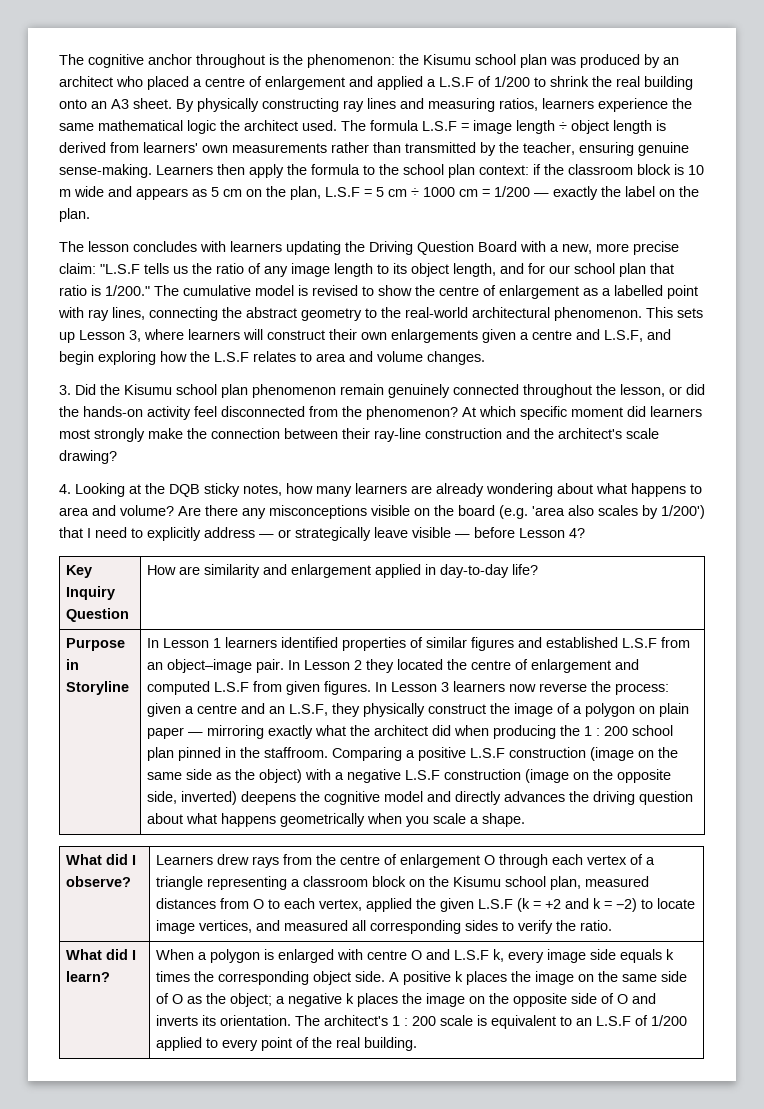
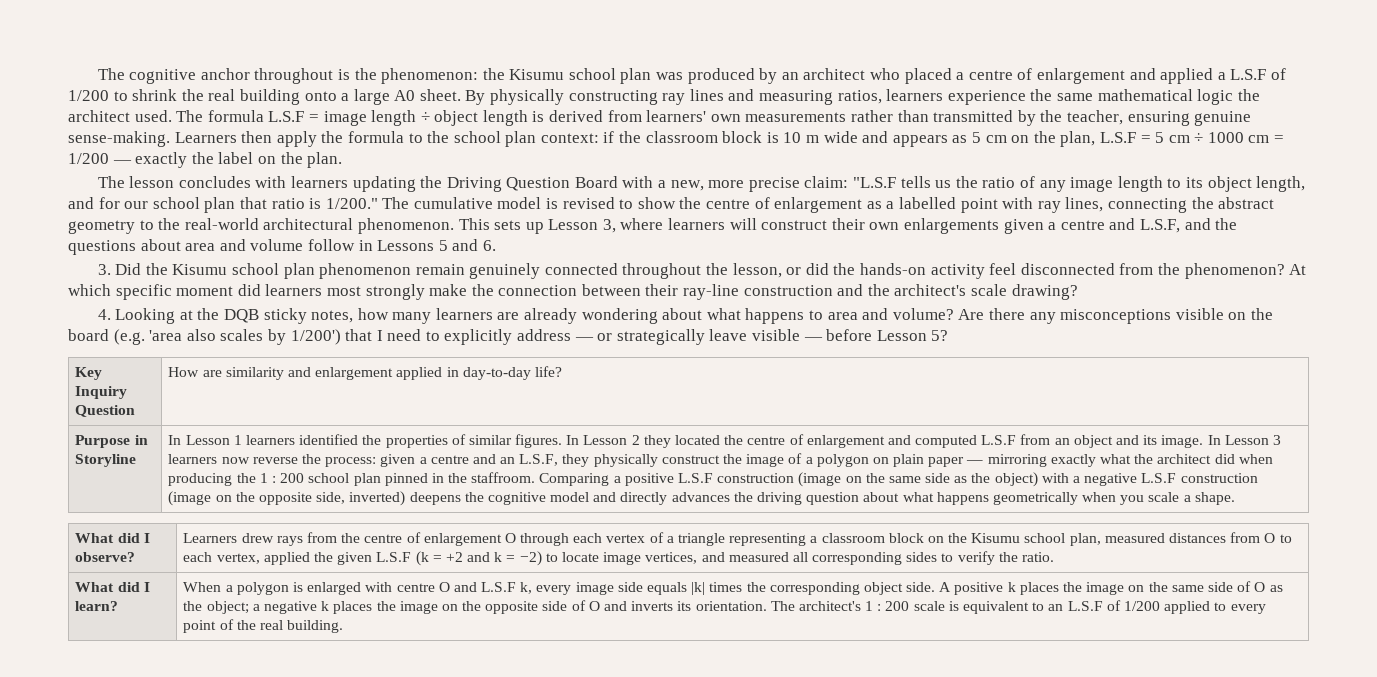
- The cognitive anchor throughout is the phenomenon: the Kisumu school plan was produced by an architect who placed a centre of enlargement and applied a L.S.F of 1/200 to shrink the real building onto an A3 sheet.
+ The cognitive anchor throughout is the phenomenon: the Kisumu school plan was produced by an architect who placed a centre of enlargement and applied a L.S.F of 1/200 to shrink the real building onto a large A0 sheet.
- This sets up Lesson 3, where learners will construct their own enlargements given a centre and L.S.F, and begin exploring how the L.S.F relates to area and volume changes.
+ This sets up Lesson 3, where learners will construct their own enlargements given a centre and L.S.F, and the questions about area and volume follow in Lessons 5 and 6.
- Are there any misconceptions visible on the board (e.g. 'area also scales by 1/200') that I need to explicitly address — or strategically leave visible — before Lesson 4?
+ Are there any misconceptions visible on the board (e.g. 'area also scales by 1/200') that I need to explicitly address — or strategically leave visible — before Lesson 5?
- In Lesson 1 learners identified properties of similar figures and established L.S.F from an object–image pair.
+ In Lesson 1 learners identified the properties of similar figures.
- In Lesson 2 they located the centre of enlargement and computed L.S.F from given figures.
+ In Lesson 2 they located the centre of enlargement and computed L.S.F from an object and its image.
- When a polygon is enlarged with centre O and L.S.F k, every image side equals k times the corresponding object side.
+ When a polygon is enlarged with centre O and L.S.F k, every image side equals |k| times the corresponding object side.

